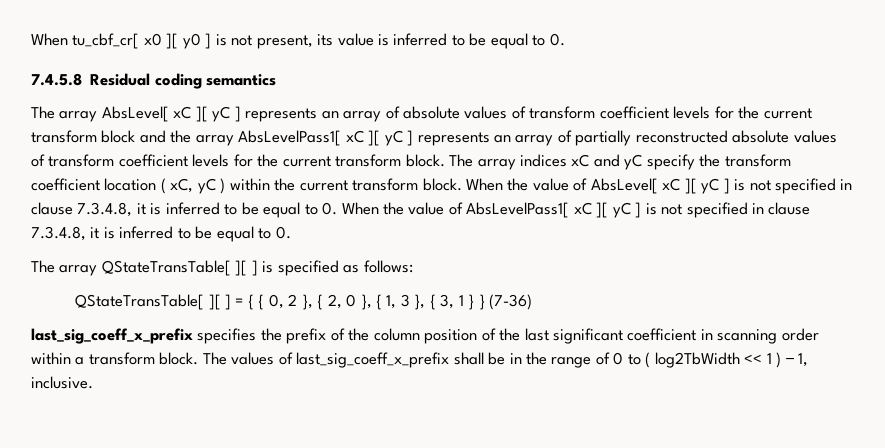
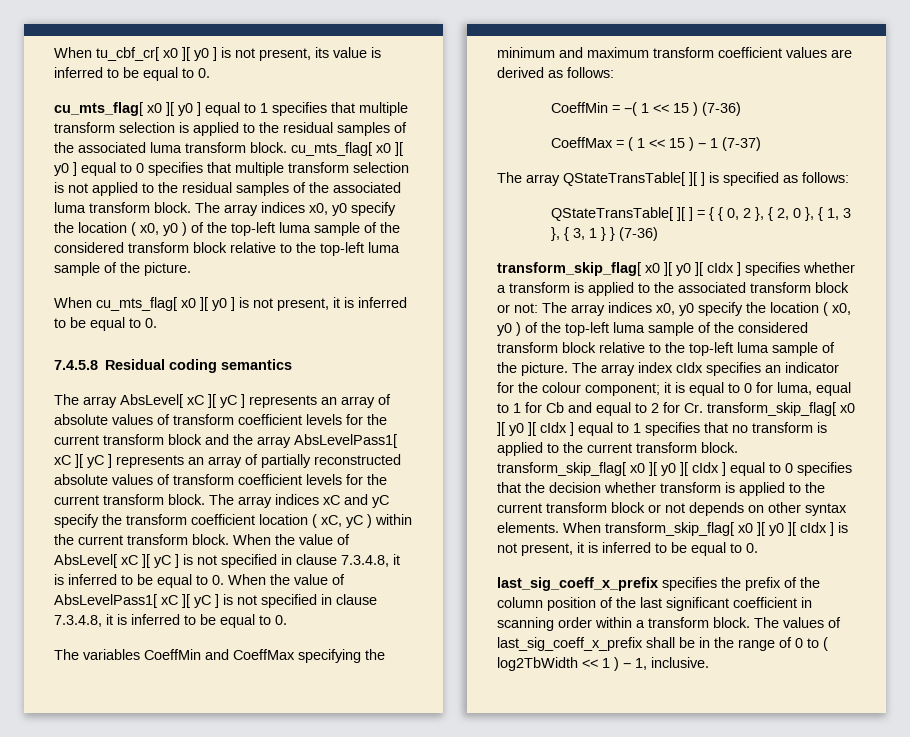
+ cu_mts_flag[ x0 ][ y0 ] equal to 1 specifies that multiple transform selection is applied to the residual samples of the associated luma transform block. cu_mts_flag[ x0 ][ y0 ] equal to 0 specifies that multiple transform selection is not applied to the residual samples of the associated luma transform block. The array indices x0, y0 specify the location ( x0, y0 ) of the top-left luma sample of the considered transform block relative to the top-left luma sample of the picture.
+ When cu_mts_flag[ x0 ][ y0 ] is not present, it is inferred to be equal to 0.
+ The variables CoeffMin and CoeffMax specifying the minimum and maximum transform coefficient values are derived as follows:
+ CoeffMin = −( 1 << 15 ) (7-36)
+ CoeffMax = ( 1 << 15 ) − 1 (7-37)
+ transform_skip_flag[ x0 ][ y0 ][ cIdx ] specifies whether a transform is applied to the associated transform block or not: The array indices x0, y0 specify the location ( x0, y0 ) of the top-left luma sample of the considered transform block relative to the top-left luma sample of the picture. The array index cIdx specifies an indicator for the colour component; it is equal to 0 for luma, equal to 1 for Cb and equal to 2 for Cr. transform_skip_flag[ x0 ][ y0 ][ cIdx ] equal to 1 specifies that no transform is applied to the current transform block. transform_skip_flag[ x0 ][ y0 ][ cIdx ] equal to 0 specifies that the decision whether transform is applied to the current transform block or not depends on other syntax elements. When transform_skip_flag[ x0 ][ y0 ][ cIdx ] is not present, it is inferred to be equal to 0.

